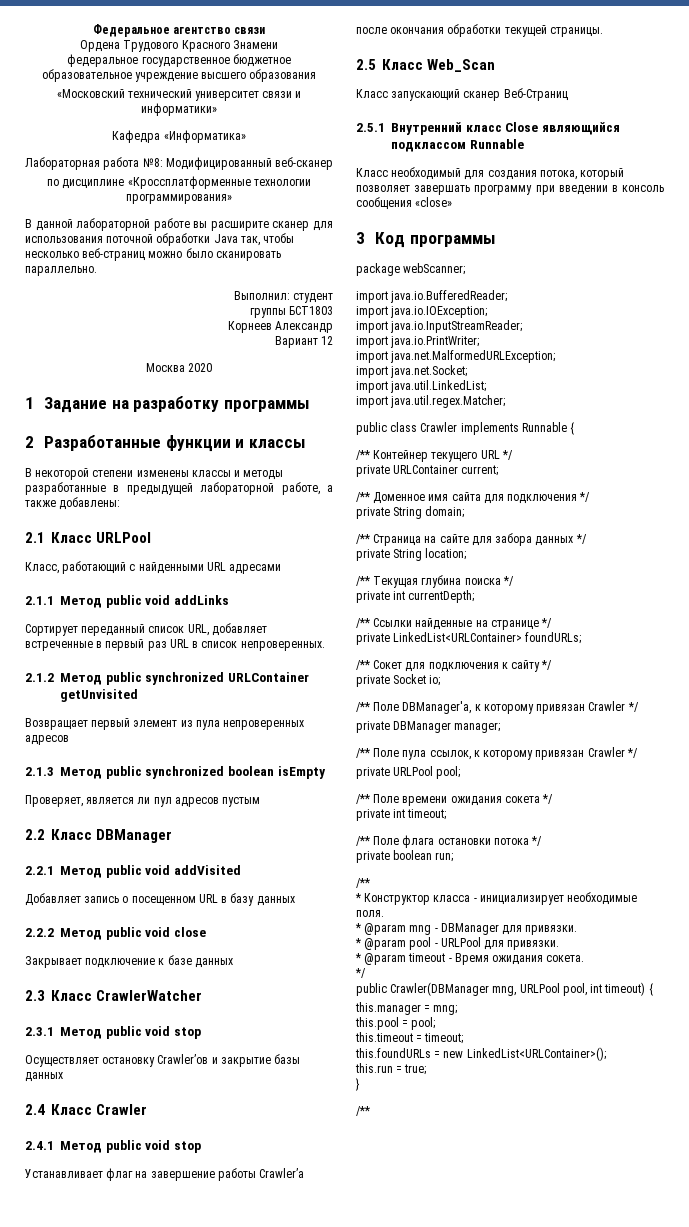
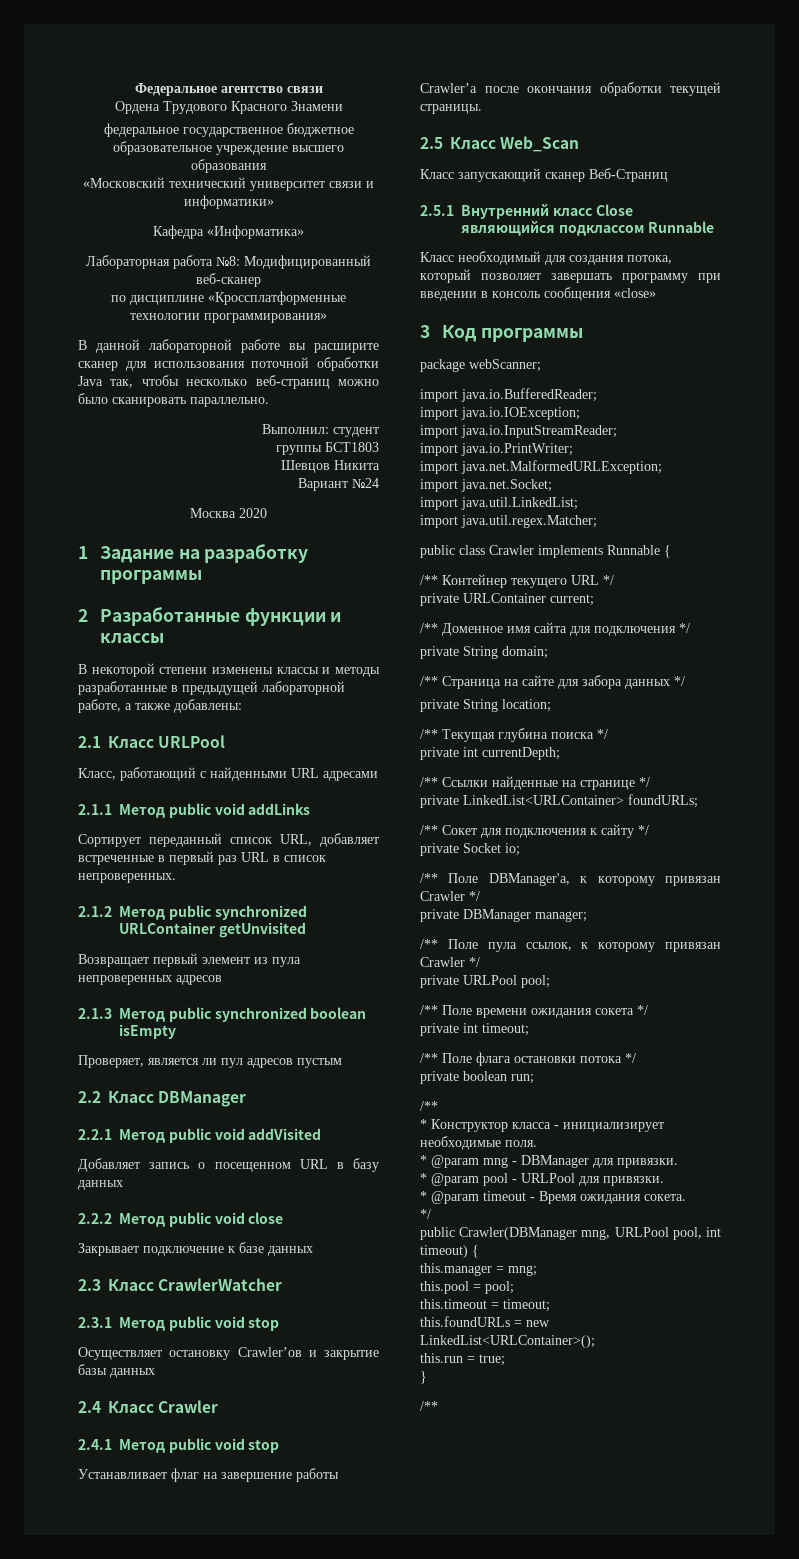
- Корнеев Александр
+ Шевцов Никита
- Вариант 12
+ Вариант №24

